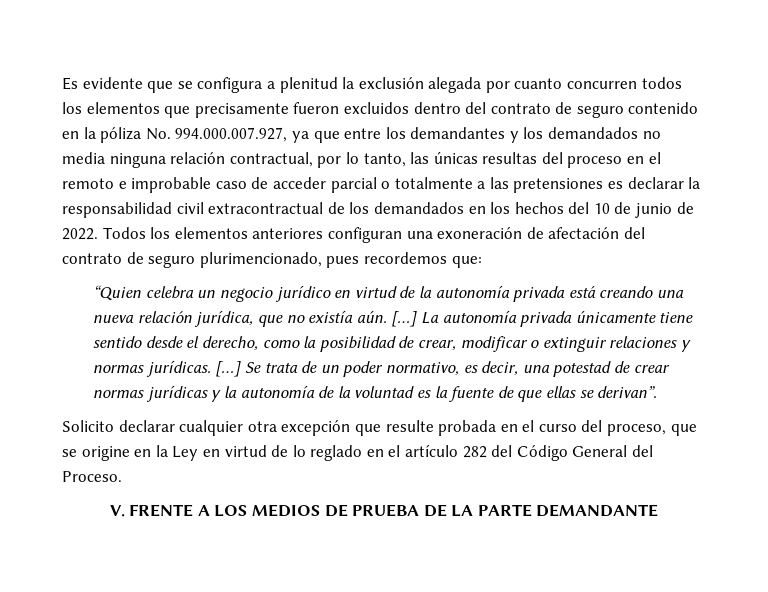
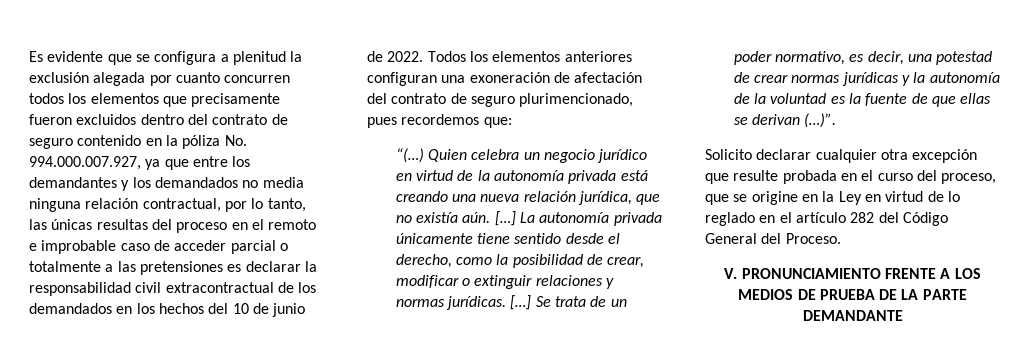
- “Quien celebra un negocio jurídico en virtud de la autonomía privada está creando una nueva relación jurídica, que no existía aún.
+ “(…) Quien celebra un negocio jurídico en virtud de la autonomía privada está creando una nueva relación jurídica, que no existía aún.
- Se trata de un poder normativo, es decir, una potestad de crear normas jurídicas y la autonomía de la voluntad es la fuente de que ellas se derivan”.
+ Se trata de un poder normativo, es decir, una potestad de crear normas jurídicas y la autonomía de la voluntad es la fuente de que ellas se derivan (…)”.
- V. FRENTE A LOS MEDIOS DE PRUEBA DE LA PARTE DEMANDANTE
+ V. PRONUNCIAMIENTO FRENTE A LOS MEDIOS DE PRUEBA DE LA PARTE DEMANDANTE

